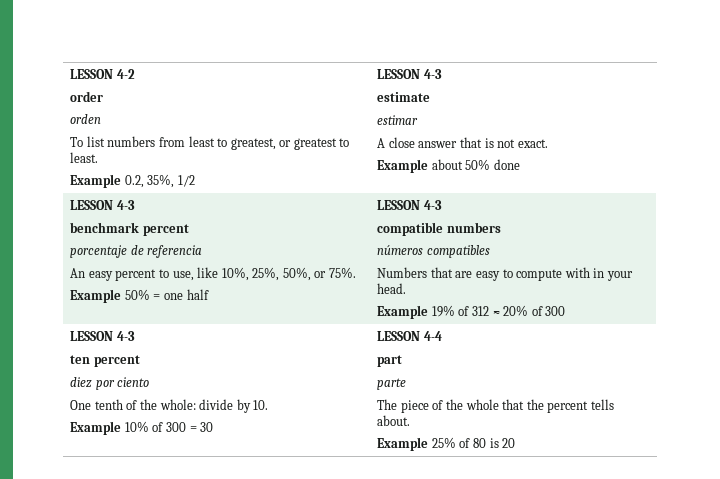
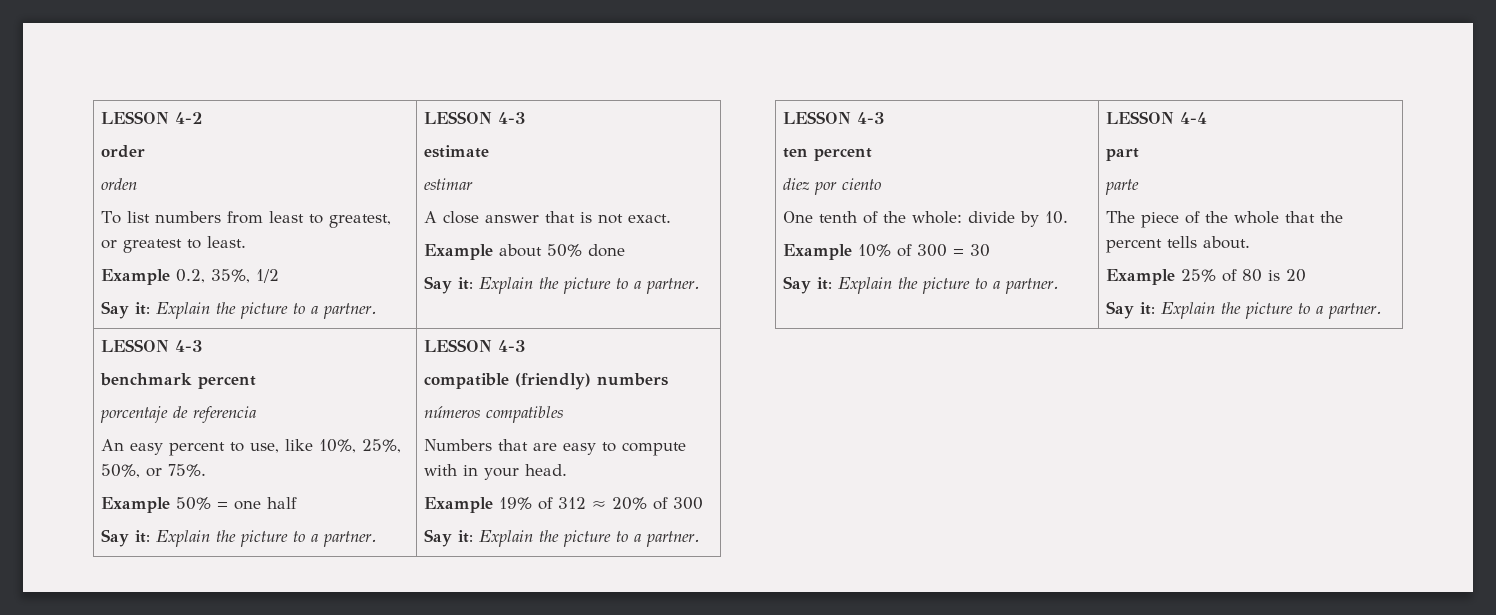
  Example 0.2, 35%, 1/2
+ Say it: Explain the picture to a partner.
  Example about 50% done
+ Say it: Explain the picture to a partner.
  Example 50% = one half
+ Say it: Explain the picture to a partner.
- compatible numbers
+ compatible (friendly) numbers
  Example 19% of 312 ≈ 20% of 300
+ Say it: Explain the picture to a partner.
  Example 10% of 300 = 30
+ Say it: Explain the picture to a partner.
  Example 25% of 80 is 20
+ Say it: Explain the picture to a partner.

